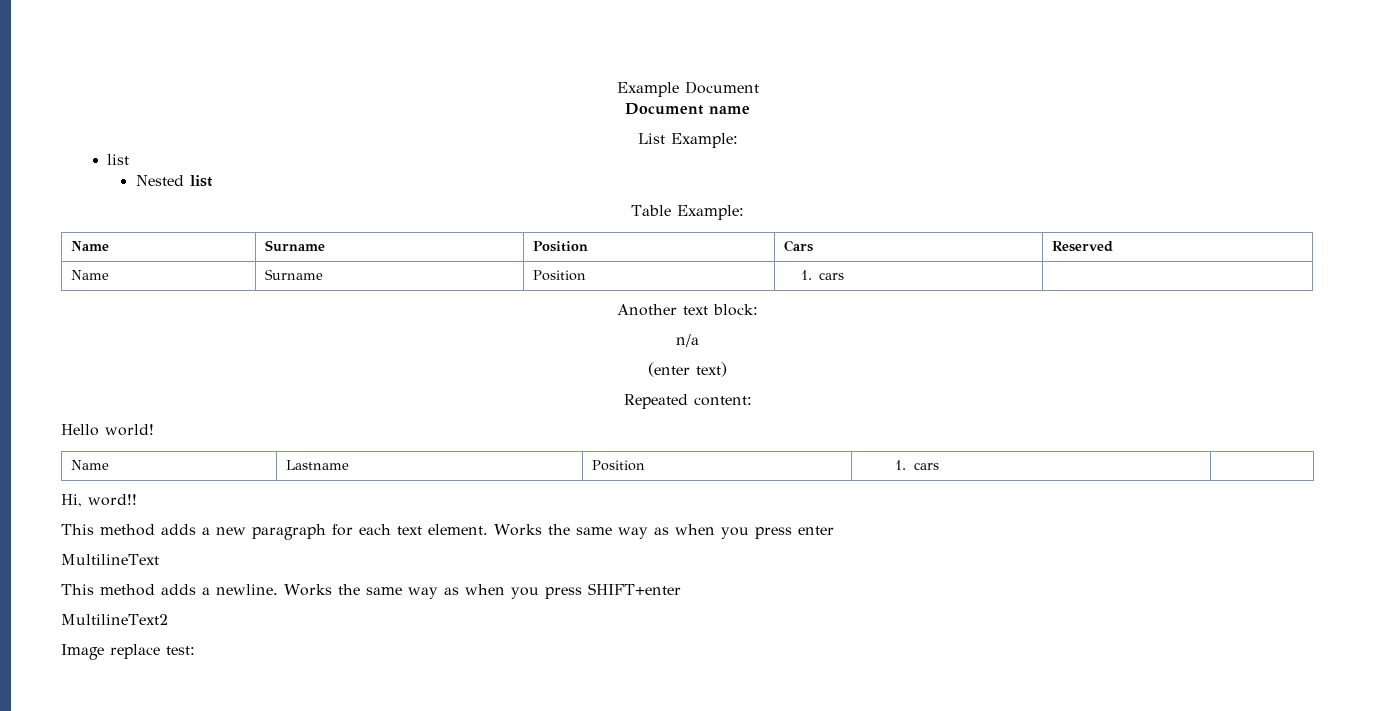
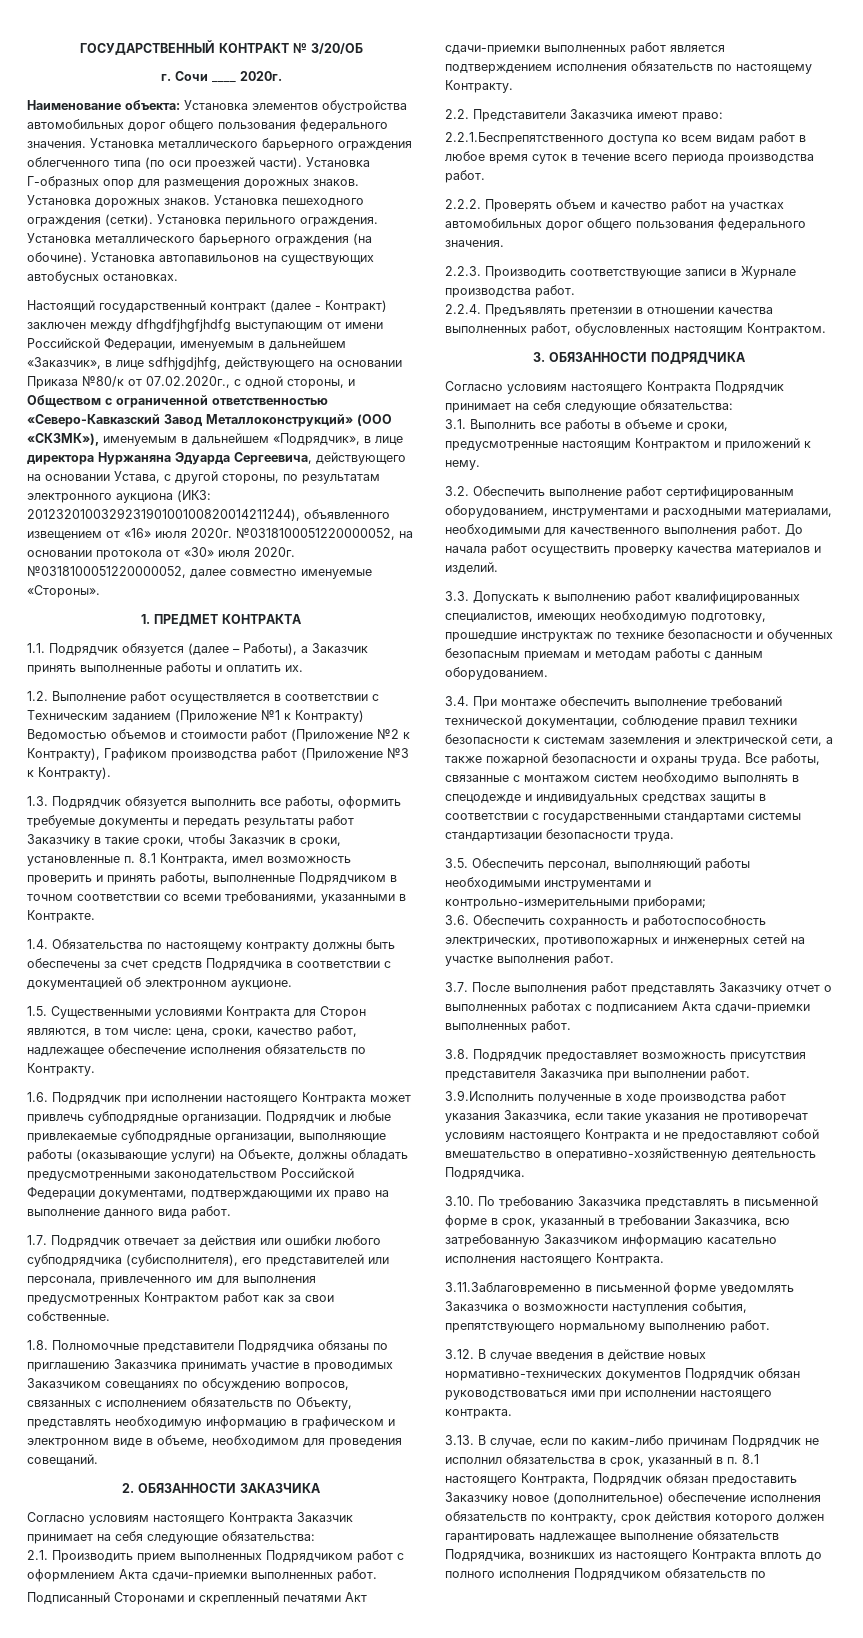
- Example Document
- Document name
- List Example:
- list
- Nested list
- Table Example:
- Name | Surname | Position | Cars | Reserved
- Name | Surname | Position | 1. cars |
- Another text block:
- n/a
- (enter text)
- Repeated content:
- Hello world!
- Name | Lastname | Position | 1. cars |
- Hi, word!!
- This method adds a new paragraph for each text element. Works the same way as when you press enter
- MultilineText
- This method adds a newline. Works the same way as when you press SHIFT+enter
- MultilineText2
- Image replace test:
+ ГОСУДАРСТВЕННЫЙ КОНТРАКТ № 3/20/ОБ
+ г. Сочи ____ 2020г.
+ Наименование объекта: Установка элементов обустройства автомобильных дорог общего пользования федерального значения. Установка металлического барьерного ограждения облегченного типа (по оси проезжей части). Установка Г-образных опор для размещения дорожных знаков. Установка дорожных знаков. Установка пешеходного ограждения (сетки). Установка перильного ограждения. Установка металлического барьерного ограждения (на обочине). Установка автопавильонов на существующих автобусных остановках.
+ Настоящий государственный контракт (далее - Контракт) заключен между dfhgdfjhgfjhdfg выступающим от имени Российской Федерации, именуемым в дальнейшем «Заказчик», в лице sdfhjgdjhfg, действующего на основании Приказа №80/к от 07.02.2020г., с одной стороны, и Обществом с ограниченной ответственностью «Северо-Кавказский Завод Металлоконструкций» (ООО «СКЗМК»), именуемым в дальнейшем «Подрядчик», в лице директора Нуржаняна Эдуарда Сергеевича, действующего на основании Устава, с другой стороны, по результатам электронного аукциона (ИКЗ: 201232010032923190100100820014211244), объявленного извещением от «16» июля 2020г. №0318100051220000052, на основании протокола от «30» июля 2020г. №0318100051220000052, далее совместно именуемые «Стороны».
+ 1. ПРЕДМЕТ КОНТРАКТА
+ 1.1. Подрядчик обязуется (далее – Работы), а Заказчик принять выполненные работы и оплатить их.
+ 1.2. Выполнение работ осуществляется в соответствии с Техническим заданием (Приложение №1 к Контракту) Ведомостью объемов и стоимости работ (Приложение №2 к Контракту), Графиком производства работ (Приложение №3 к Контракту).
+ 1.3. Подрядчик обязуется выполнить все работы, оформить требуемые документы и передать результаты работ Заказчику в такие сроки, чтобы Заказчик в сроки, установленные п. 8.1 Контракта, имел возможность проверить и принять работы, выполненные Подрядчиком в точном соответствии со всеми требованиями, указанными в Контракте.
+ 1.4. Обязательства по настоящему контракту должны быть обеспечены за счет средств Подрядчика в соответствии с документацией об электронном аукционе.
+ 1.5. Существенными условиями Контракта для Сторон являются, в том числе: цена, сроки, качество работ, надлежащее обеспечение исполнения обязательств по Контракту.
+ 1.6. Подрядчик при исполнении настоящего Контракта может привлечь субподрядные организации. Подрядчик и любые привлекаемые субподрядные организации, выполняющие работы (оказывающие услуги) на Объекте, должны обладать предусмотренными законодательством Российской Федерации документами, подтверждающими их право на выполнение данного вида работ.
+ 1.7. Подрядчик отвечает за действия или ошибки любого субподрядчика (субисполнителя), его представителей или персонала, привлеченного им для выполнения предусмотренных Контрактом работ как за свои собственные.
+ 1.8. Полномочные представители Подрядчика обязаны по приглашению Заказчика принимать участие в проводимых Заказчиком совещаниях по обсуждению вопросов, связанных с исполнением обязательств по Объекту, представлять необходимую информацию в графическом и электронном виде в объеме, необходимом для проведения совещаний.
+ 2. ОБЯЗАННОСТИ ЗАКАЗЧИКА
+ Согласно условиям настоящего Контракта Заказчик принимает на себя следующие обязательства:
+ 2.1. Производить прием выполненных Подрядчиком работ с оформлением Акта сдачи-приемки выполненных работ.
+ Подписанный Сторонами и скрепленный печатями Акт сдачи-приемки выполненных работ является подтверждением исполнения обязательств по настоящему Контракту.
+ 2.2. Представители Заказчика имеют право:
+ 2.2.1.Беспрепятственного доступа ко всем видам работ в любое время суток в течение всего периода производства работ.
+ 2.2.2. Проверять объем и качество работ на участках автомобильных дорог общего пользования федерального значения.
+ 2.2.3. Производить соответствующие записи в Журнале производства работ.
+ 2.2.4. Предъявлять претензии в отношении качества выполненных работ, обусловленных настоящим Контрактом.
+ 3. ОБЯЗАННОСТИ ПОДРЯДЧИКА
+ Согласно условиям настоящего Контракта Подрядчик принимает на себя следующие обязательства:
+ 3.1. Выполнить все работы в объеме и сроки, предусмотренные настоящим Контрактом и приложений к нему.
+ 3.2. Обеспечить выполнение работ сертифицированным оборудованием, инструментами и расходными материалами, необходимыми для качественного выполнения работ. До начала работ осуществить проверку качества материалов и изделий.
+ 3.3. Допускать к выполнению работ квалифицированных специалистов, имеющих необходимую подготовку, прошедшие инструктаж по технике безопасности и обученных безопасным приемам и методам работы с данным оборудованием.
+ 3.4. При монтаже обеспечить выполнение требований технической документации, соблюдение правил техники безопасности к системам заземления и электрической сети, а также пожарной безопасности и охраны труда. Все работы, связанные с монтажом систем необходимо выполнять в спецодежде и индивидуальных средствах защиты в соответствии с государственными стандартами системы стандартизации безопасности труда.
+ 3.5. Обеспечить персонал, выполняющий работы необходимыми инструментами и контрольно-измерительными приборами;
+ 3.6. Обеспечить сохранность и работоспособность электрических, противопожарных и инженерных сетей на участке выполнения работ.
+ 3.7. После выполнения работ представлять Заказчику отчет о выполненных работах с подписанием Акта сдачи-приемки выполненных работ.
+ 3.8. Подрядчик предоставляет возможность присутствия представителя Заказчика при выполнении работ.
+ 3.9.Исполнить полученные в ходе производства работ указания Заказчика, если такие указания не противоречат условиям настоящего Контракта и не предоставляют собой вмешательство в оперативно-хозяйственную деятельность Подрядчика.
+ 3.10. По требованию Заказчика представлять в письменной форме в срок, указанный в требовании Заказчика, всю затребованную Заказчиком информацию касательно исполнения настоящего Контракта.
+ 3.11.Заблаговременно в письменной форме уведомлять Заказчика о возможности наступления события, препятствующего нормальному выполнению работ.
+ 3.12. В случае введения в действие новых нормативно-технических документов Подрядчик обязан руководствоваться ими при исполнении настоящего контракта.
+ 3.13. В случае, если по каким-либо причинам Подрядчик не исполнил обязательства в срок, указанный в п. 8.1 настоящего Контракта, Подрядчик обязан предоставить Заказчику новое (дополнительное) обеспечение исполнения обязательств по контракту, срок действия которого должен гарантировать надлежащее выполнение обязательств Подрядчика, возникших из настоящего Контракта вплоть до полного исполнения Подрядчиком обязательств по

